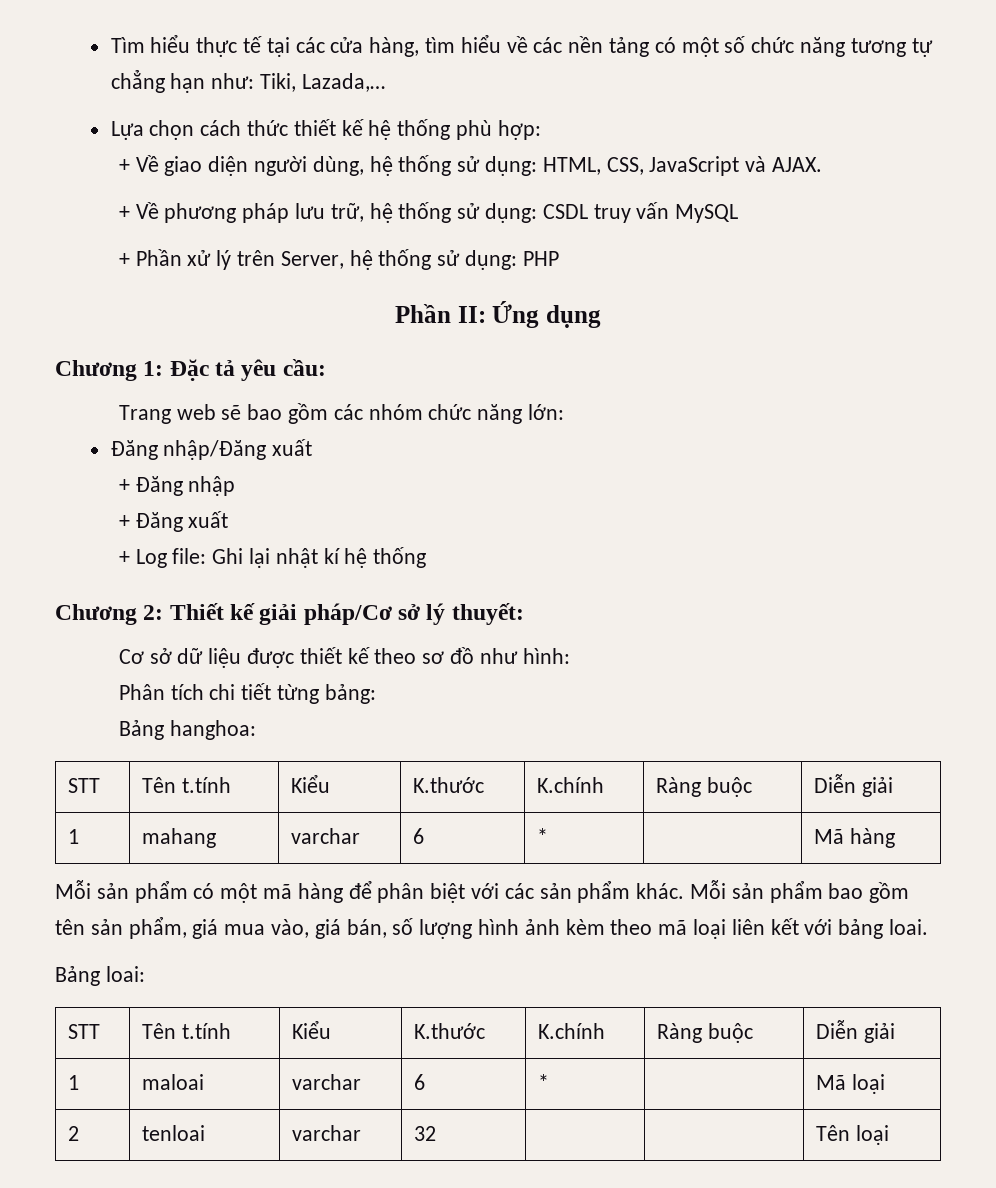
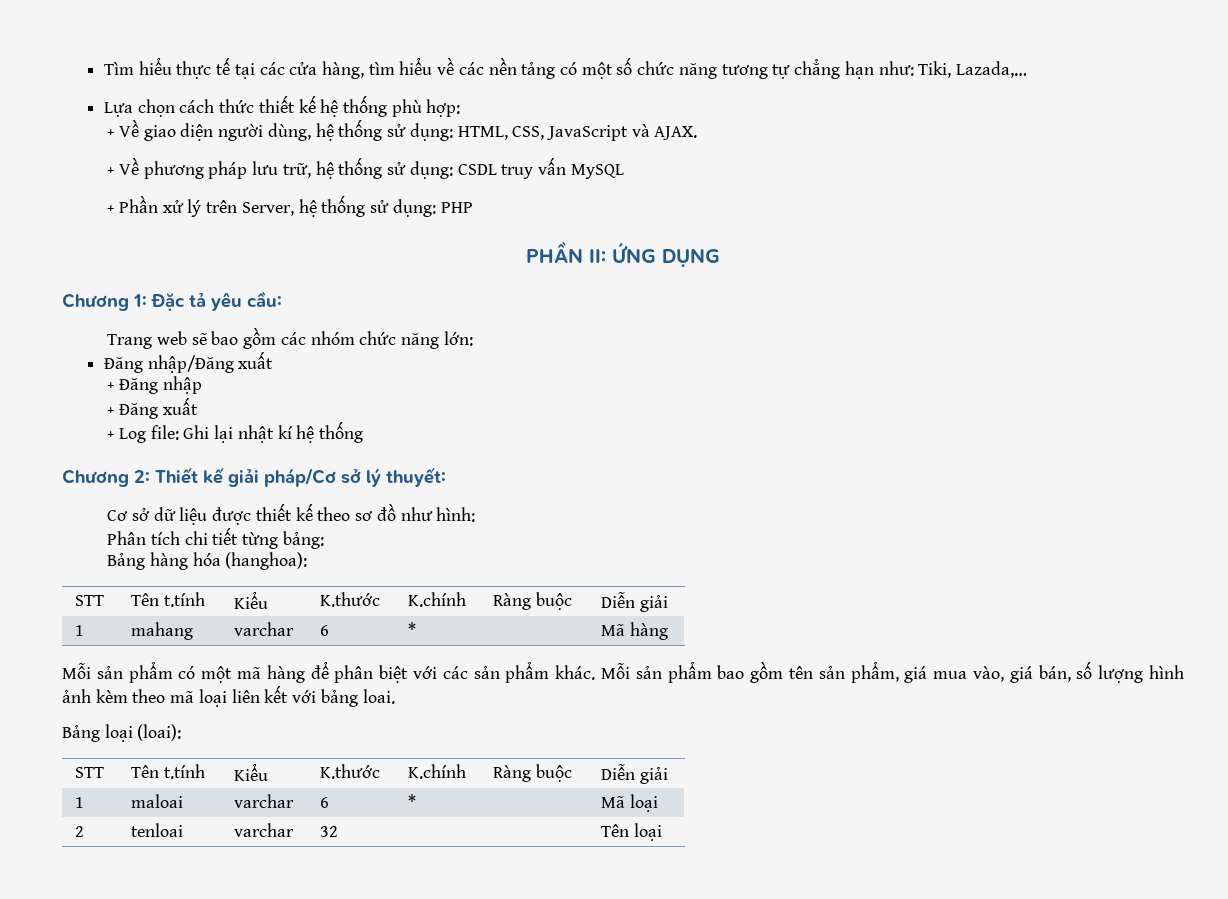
- Phần II: Ứng dụng
+ PHẦN II: ỨNG DỤNG
- Bảng hanghoa:
+ Bảng hàng hóa (hanghoa):
- Bảng loai:
+ Bảng loại (loai):

